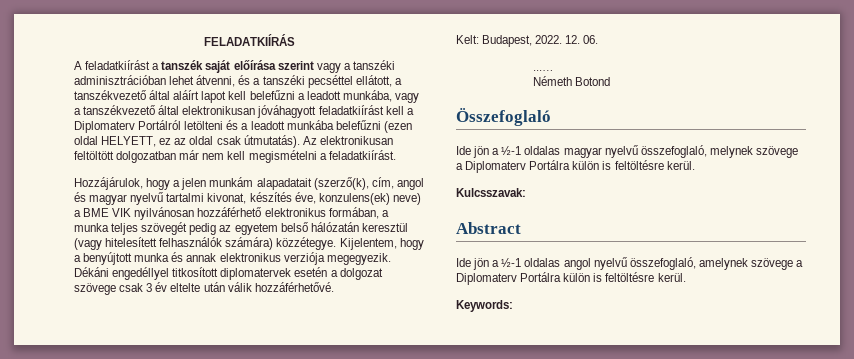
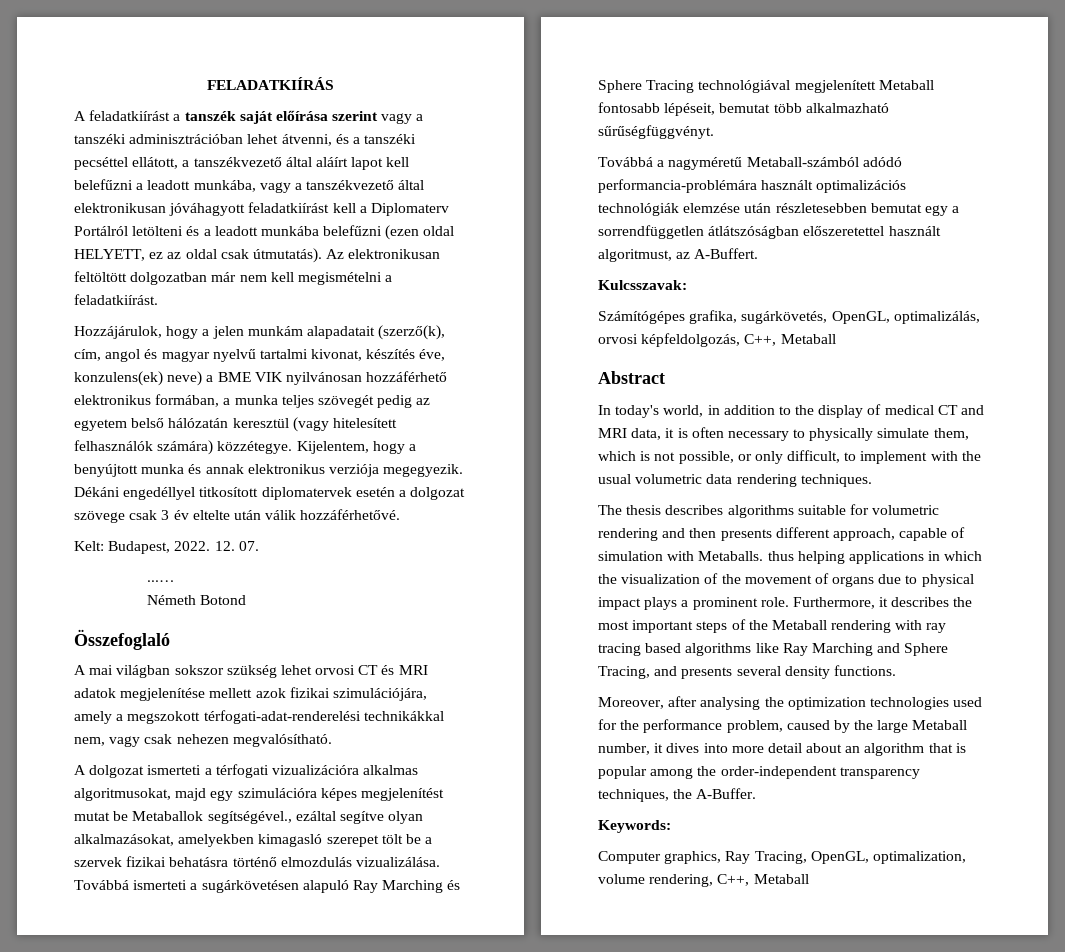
- 12. 06.
+ 12. 07.
- Ide jön a ½-1 oldalas magyar nyelvű összefoglaló, melynek szövege a Diplomaterv Portálra külön is feltöltésre kerül.
+ A mai világban sokszor szükség lehet orvosi CT és MRI adatok megjelenítése mellett azok fizikai szimulációjára, amely a megszokott térfogati-adat-renderelési technikákkal nem, vagy csak nehezen megvalósítható.
+ A dolgozat ismerteti a térfogati vizualizációra alkalmas algoritmusokat, majd egy szimulációra képes megjelenítést mutat be Metaballok segítségével., ezáltal segítve olyan alkalmazásokat, amelyekben kimagasló szerepet tölt be a szervek fizikai behatásra történő elmozdulás vizualizálása. Továbbá ismerteti a sugárkövetésen alapuló Ray Marching és Sphere Tracing technológiával megjelenített Metaball fontosabb lépéseit, bemutat több alkalmazható sűrűségfüggvényt.
+ Továbbá a nagyméretű Metaball-számból adódó performancia-problémára használt optimalizációs technológiák elemzése után részletesebben bemutat egy a sorrendfüggetlen átlátszóságban előszeretettel használt algoritmust, az A-Buffert.
  Kulcsszavak:
+ Számítógépes grafika, sugárkövetés, OpenGL, optimalizálás, orvosi képfeldolgozás, C++, Metaball
  Abstract
- Ide jön a ½-1 oldalas angol nyelvű összefoglaló, amelynek szövege a Diplomaterv Portálra külön is feltöltésre kerül.
+ In today's world, in addition to the display of medical CT and MRI data, it is often necessary to physically simulate them, which is not possible, or only difficult, to implement with the usual volumetric data rendering techniques.
+ The thesis describes algorithms suitable for volumetric rendering and then presents different approach, capable of simulation with Metaballs. thus helping applications in which the visualization of the movement of organs due to physical impact plays a prominent role. Furthermore, it describes the most important steps of the Metaball rendering with ray tracing based algorithms like Ray Marching and Sphere Tracing, and presents several density functions.
+ Moreover, after analysing the optimization technologies used for the performance problem, caused by the large Metaball number, it dives into more detail about an algorithm that is popular among the order-independent transparency techniques, the A-Buffer.
  Keywords:
+ Computer graphics, Ray Tracing, OpenGL, optimalization, volume rendering, C++, Metaball

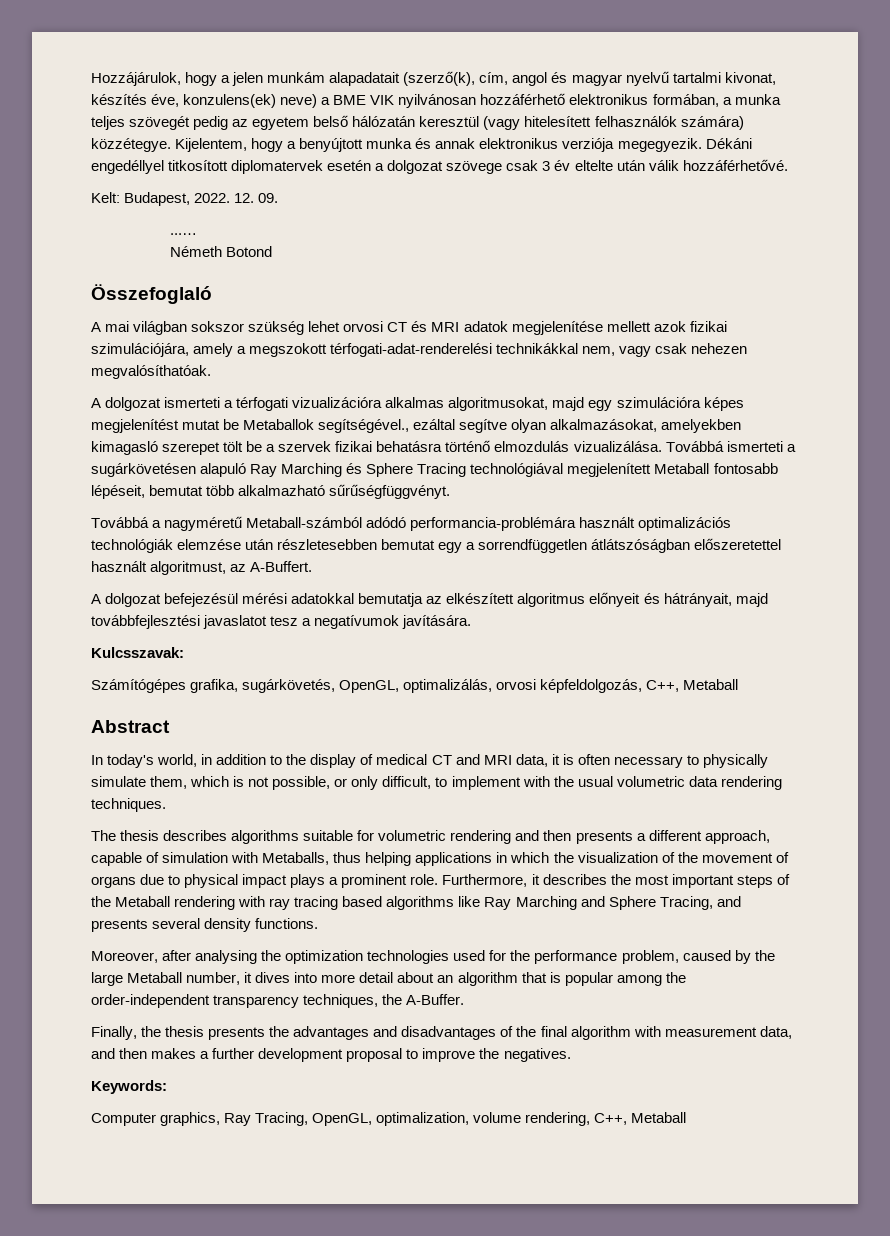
- FELADATKIÍRÁS
- A feladatkiírást a tanszék saját előírása szerint vagy a tanszéki adminisztrációban lehet átvenni, és a tanszéki pecséttel ellátott, a tanszékvezető által aláírt lapot kell belefűzni a leadott munkába, vagy a tanszékvezető által elektronikusan jóváhagyott feladatkiírást kell a Diplomaterv Portálról letölteni és a leadott munkába belefűzni (ezen oldal HELYETT, ez az oldal csak útmutatás). Az elektronikusan feltöltött dolgozatban már nem kell megismételni a feladatkiírást.
- 12. 07.
+ 12. 09.
- A mai világban sokszor szükség lehet orvosi CT és MRI adatok megjelenítése mellett azok fizikai szimulációjára, amely a megszokott térfogati-adat-renderelési technikákkal nem, vagy csak nehezen megvalósítható.
+ A mai világban sokszor szükség lehet orvosi CT és MRI adatok megjelenítése mellett azok fizikai szimulációjára, amely a megszokott térfogati-adat-renderelési technikákkal nem, vagy csak nehezen megvalósíthatóak.
+ A dolgozat befejezésül mérési adatokkal bemutatja az elkészített algoritmus előnyeit és hátrányait, majd továbbfejlesztési javaslatot tesz a negatívumok javítására.
- The thesis describes algorithms suitable for volumetric rendering and then presents different approach, capable of simulation with Metaballs. thus helping applications in which the visualization of the movement of organs due to physical impact plays a prominent role.
+ The thesis describes algorithms suitable for volumetric rendering and then presents a different approach, capable of simulation with Metaballs, thus helping applications in which the visualization of the movement of organs due to physical impact plays a prominent role.
+ Finally, the thesis presents the advantages and disadvantages of the final algorithm with measurement data, and then makes a further development proposal to improve the negatives.

